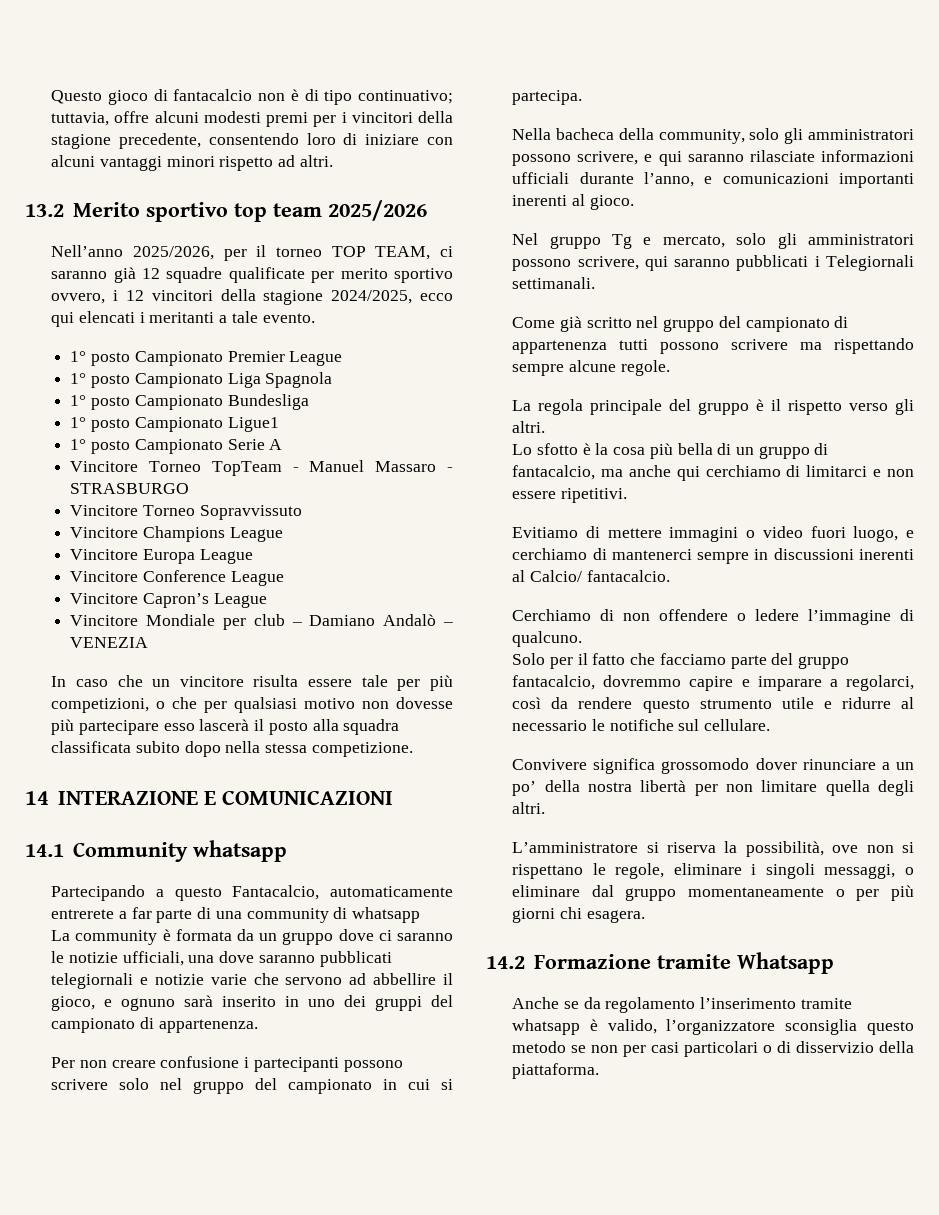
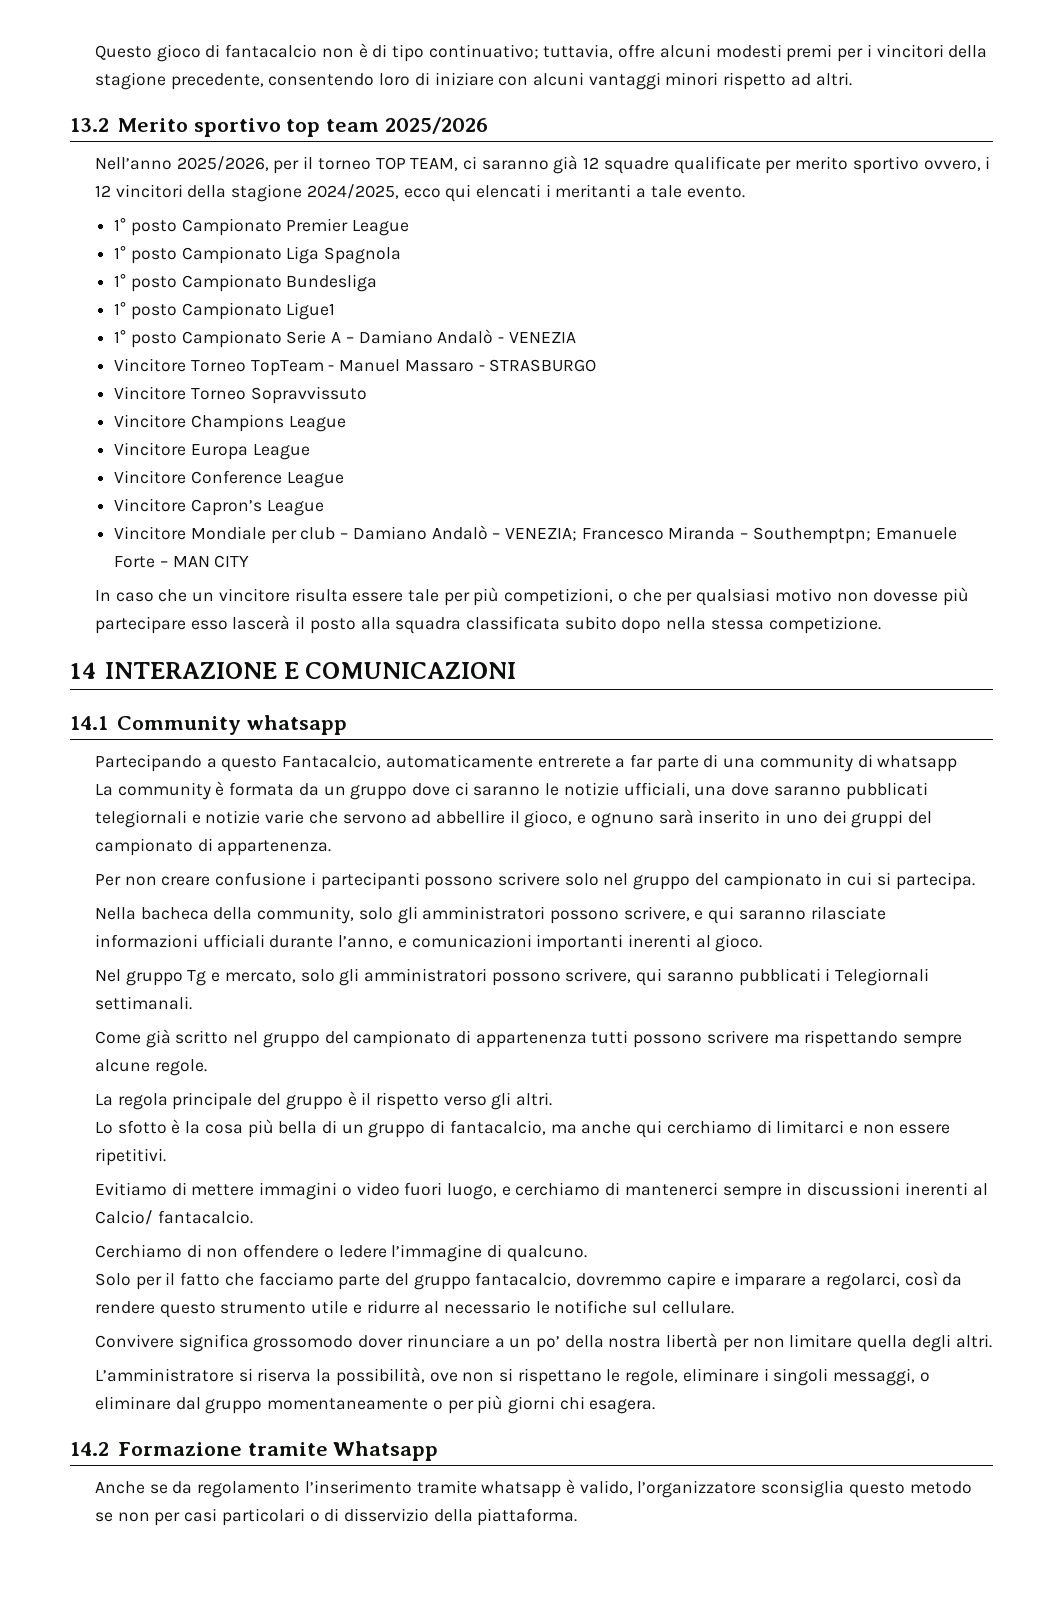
- 1° posto Campionato Serie A
+ 1° posto Campionato Serie A – Damiano Andalò - VENEZIA
- Vincitore Mondiale per club – Damiano Andalò – VENEZIA
+ Vincitore Mondiale per club – Damiano Andalò – VENEZIA; Francesco Miranda – Southemptpn; Emanuele Forte – MAN CITY

